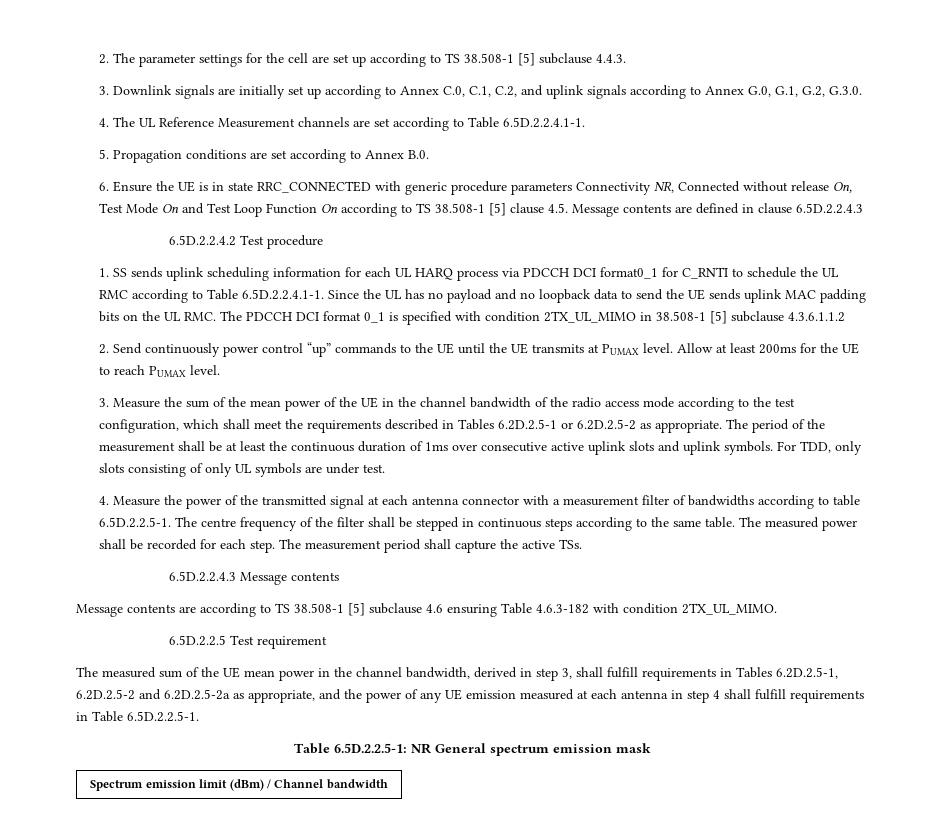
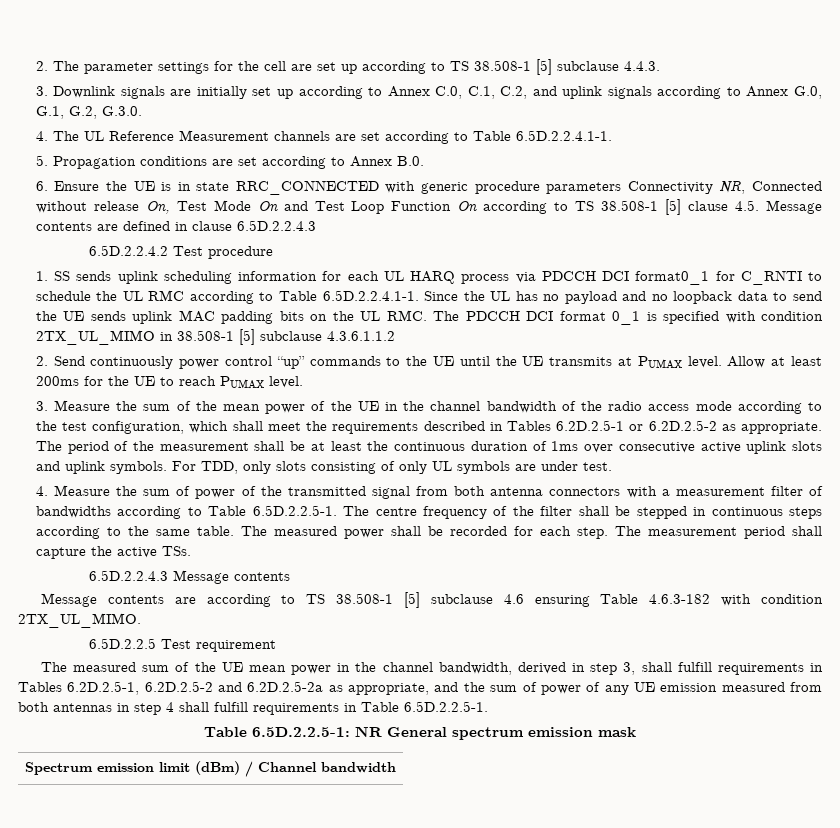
- 4. Measure the power of the transmitted signal at each antenna connector with a measurement filter of bandwidths according to table 6.5D.2.2.5-1. The centre frequency of the filter shall be stepped in continuous steps according to the same table.
+ 4. Measure the sum of power of the transmitted signal from both antenna connectors with a measurement filter of bandwidths according to Table 6.5D.2.2.5-1. The centre frequency of the filter shall be stepped in continuous steps according to the same table.
- The measured sum of the UE mean power in the channel bandwidth, derived in step 3, shall fulfill requirements in Tables 6.2D.2.5-1, 6.2D.2.5-2 and 6.2D.2.5-2a as appropriate, and the power of any UE emission measured at each antenna in step 4 shall fulfill requirements in Table 6.5D.2.2.5-1.
+ The measured sum of the UE mean power in the channel bandwidth, derived in step 3, shall fulfill requirements in Tables 6.2D.2.5-1, 6.2D.2.5-2 and 6.2D.2.5-2a as appropriate, and the sum of power of any UE emission measured from both antennas in step 4 shall fulfill requirements in Table 6.5D.2.2.5-1.

